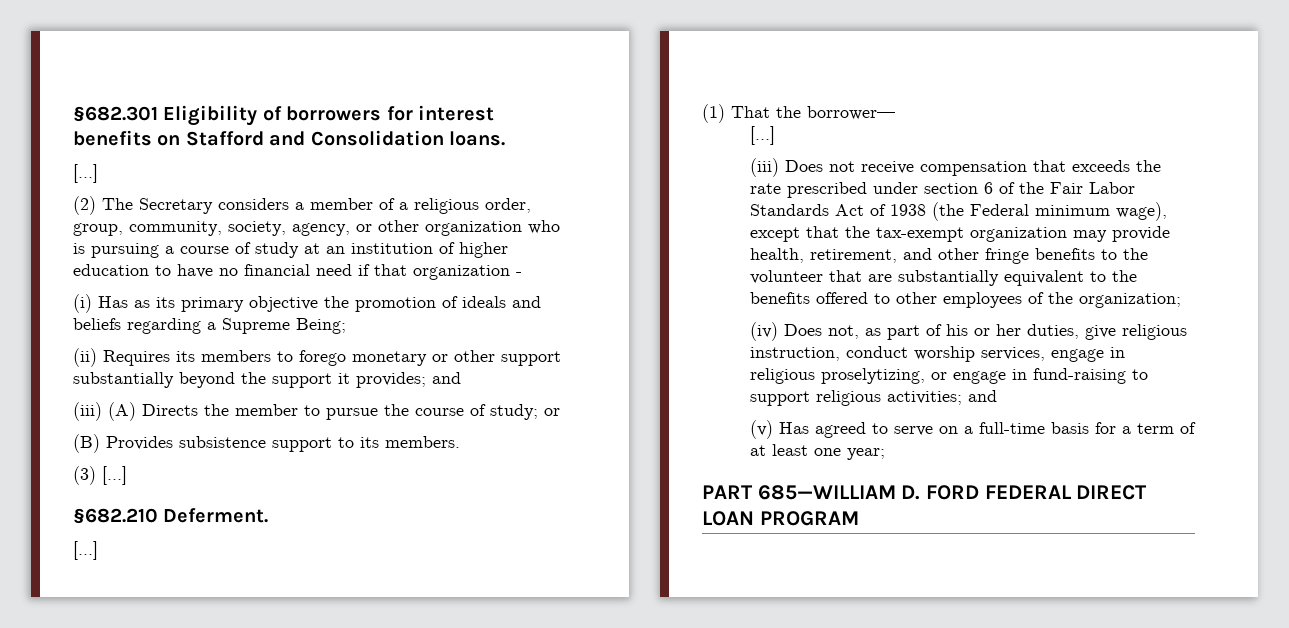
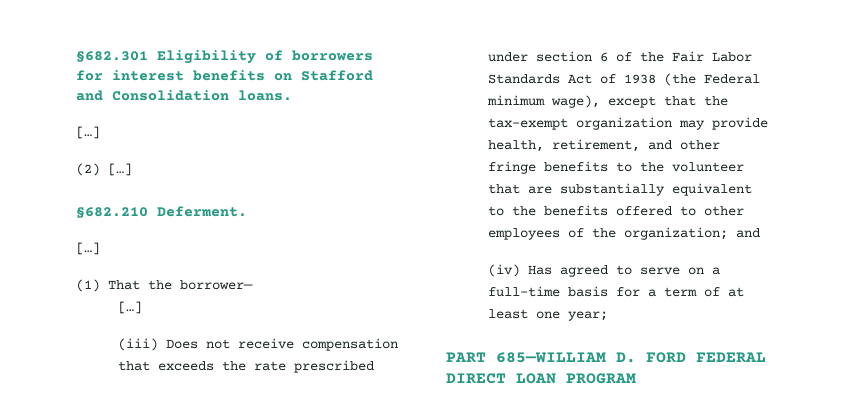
- (2) The Secretary considers a member of a religious order, group, community, society, agency, or other organization who is pursuing a course of study at an institution of higher education to have no financial need if that organization -
- (i) Has as its primary objective the promotion of ideals and beliefs regarding a Supreme Being;
- (ii) Requires its members to forego monetary or other support substantially beyond the support it provides; and
- (iii) (A) Directs the member to pursue the course of study; or
- (B) Provides subsistence support to its members.
- (3) […]
+ (2) […]
- (iii) Does not receive compensation that exceeds the rate prescribed under section 6 of the Fair Labor Standards Act of 1938 (the Federal minimum wage), except that the tax-exempt organization may provide health, retirement, and other fringe benefits to the volunteer that are substantially equivalent to the benefits offered to other employees of the organization;
+ (iii) Does not receive compensation that exceeds the rate prescribed under section 6 of the Fair Labor Standards Act of 1938 (the Federal minimum wage), except that the tax-exempt organization may provide health, retirement, and other fringe benefits to the volunteer that are substantially equivalent to the benefits offered to other employees of the organization; and
- (iv) Does not, as part of his or her duties, give religious instruction, conduct worship services, engage in religious proselytizing, or engage in fund-raising to support religious activities; and
- (v) Has agreed to serve on a full-time basis for a term of at least one year;
+ (iv) Has agreed to serve on a full-time basis for a term of at least one year;

